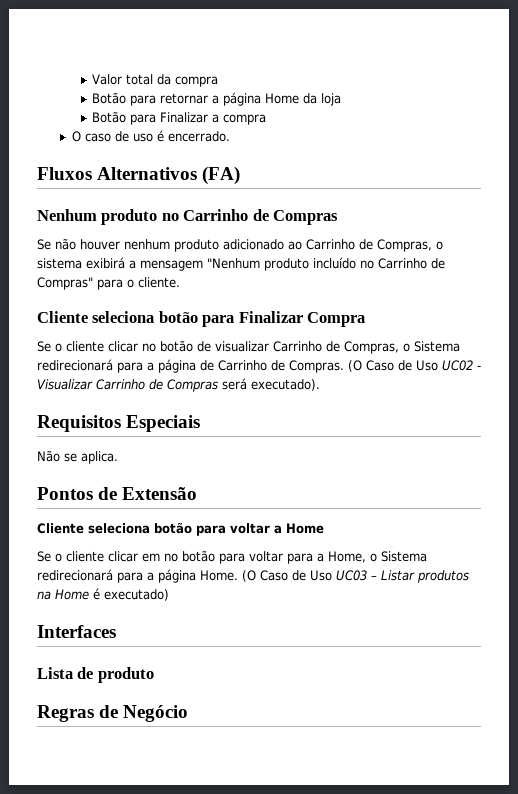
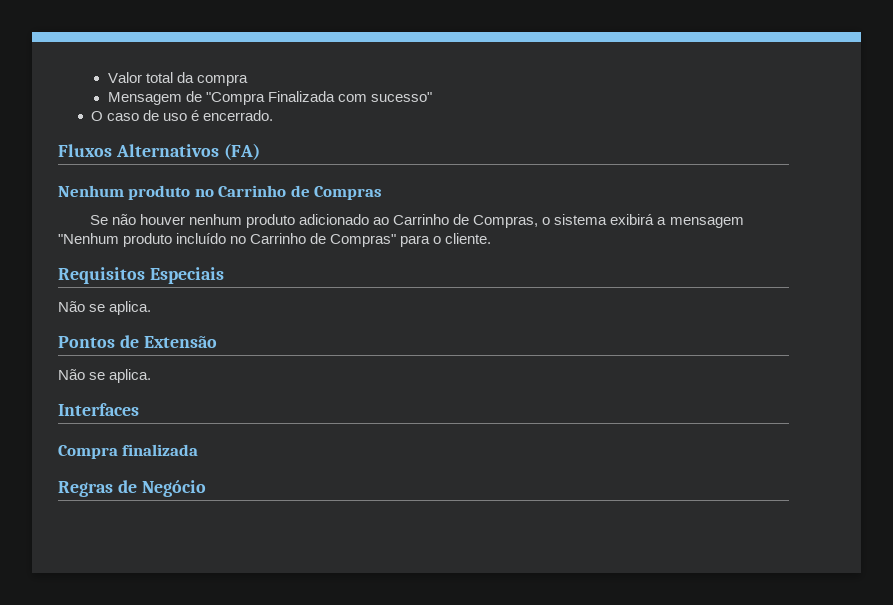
- Botão para retornar a página Home da loja
- Botão para Finalizar a compra
+ Mensagem de "Compra Finalizada com sucesso"
- Cliente seleciona botão para Finalizar Compra
- Se o cliente clicar no botão de visualizar Carrinho de Compras, o Sistema redirecionará para a página de Carrinho de Compras. (O Caso de Uso UC02 - Visualizar Carrinho de Compras será executado).
  Pontos de Extensão
- Cliente seleciona botão para voltar a Home
- Se o cliente clicar em no botão para voltar para a Home, o Sistema redirecionará para a página Home. (O Caso de Uso UC03 – Listar produtos na Home é executado)
+ Não se aplica.
  Interfaces
- Lista de produto
+ Compra finalizada

